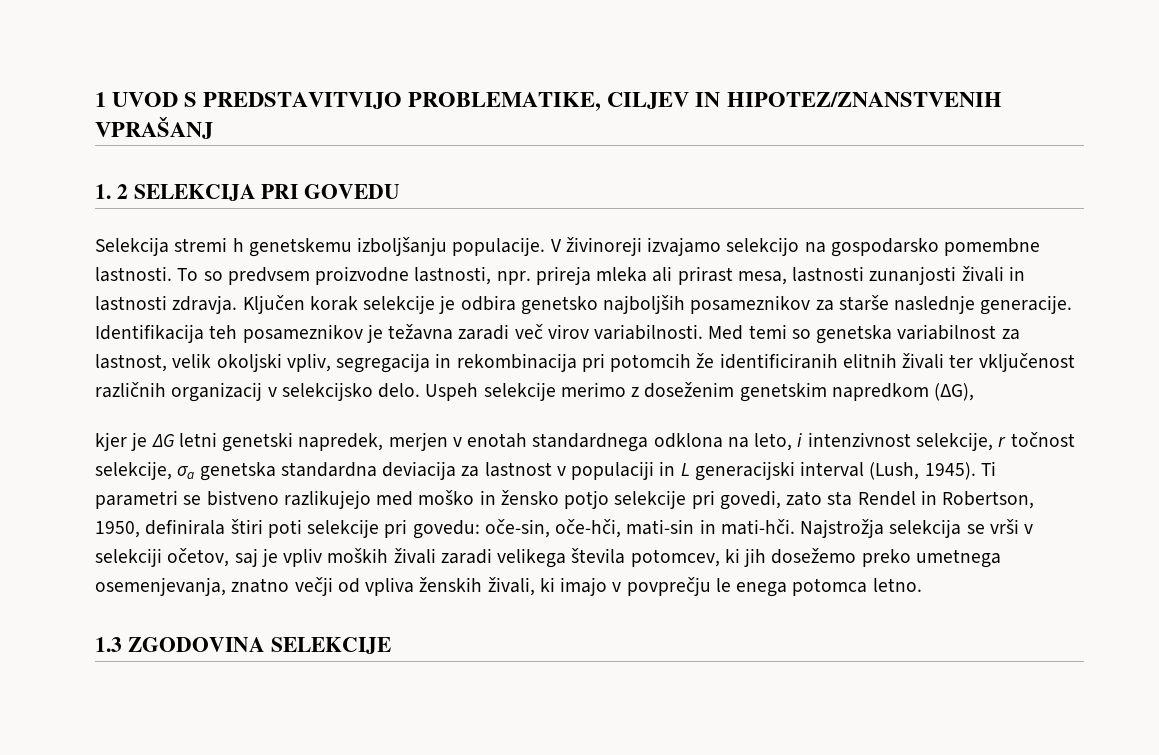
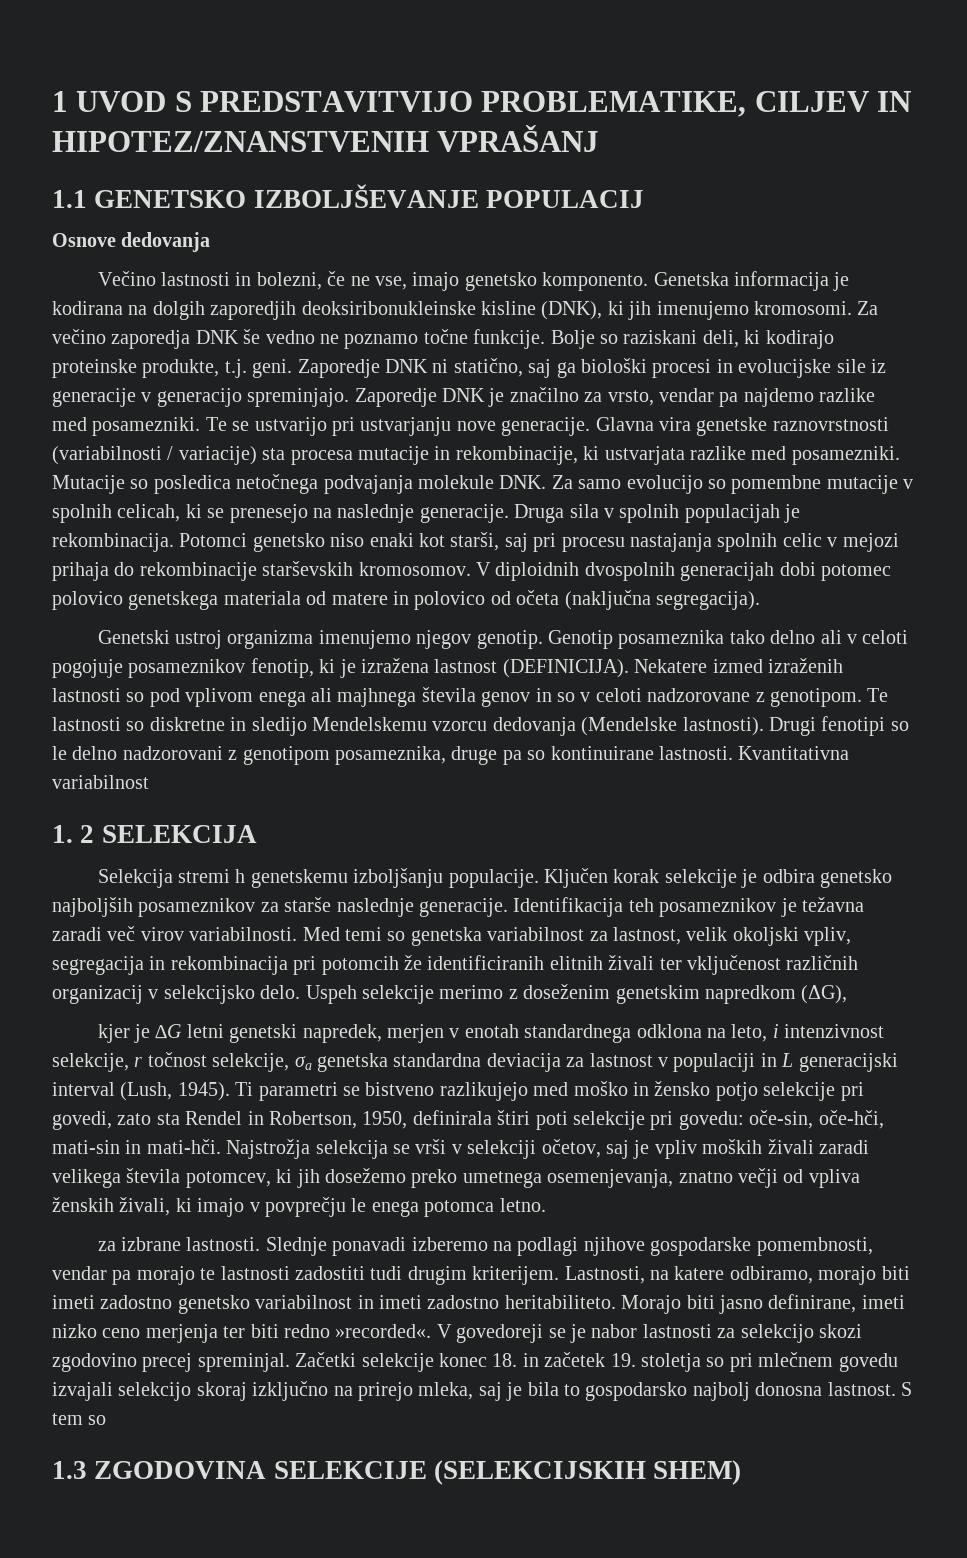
+ 1.1 GENETSKO IZBOLJŠEVANJE POPULACIJ
+ Osnove dedovanja
+ Večino lastnosti in bolezni, če ne vse, imajo genetsko komponento. Genetska informacija je kodirana na dolgih zaporedjih deoksiribonukleinske kisline (DNK), ki jih imenujemo kromosomi. Za večino zaporedja DNK še vedno ne poznamo točne funkcije. Bolje so raziskani deli, ki kodirajo proteinske produkte, t.j. geni. Zaporedje DNK ni statično, saj ga biološki procesi in evolucijske sile iz generacije v generacijo spreminjajo. Zaporedje DNK je značilno za vrsto, vendar pa najdemo razlike med posamezniki. Te se ustvarijo pri ustvarjanju nove generacije. Glavna vira genetske raznovrstnosti (variabilnosti / variacije) sta procesa mutacije in rekombinacije, ki ustvarjata razlike med posamezniki. Mutacije so posledica netočnega podvajanja molekule DNK. Za samo evolucijo so pomembne mutacije v spolnih celicah, ki se prenesejo na naslednje generacije. Druga sila v spolnih populacijah je rekombinacija. Potomci genetsko niso enaki kot starši, saj pri procesu nastajanja spolnih celic v mejozi prihaja do rekombinacije starševskih kromosomov. V diploidnih dvospolnih generacijah dobi potomec polovico genetskega materiala od matere in polovico od očeta (naključna segregacija).
+ Genetski ustroj organizma imenujemo njegov genotip. Genotip posameznika tako delno ali v celoti pogojuje posameznikov fenotip, ki je izražena lastnost (DEFINICIJA). Nekatere izmed izraženih lastnosti so pod vplivom enega ali majhnega števila genov in so v celoti nadzorovane z genotipom. Te lastnosti so diskretne in sledijo Mendelskemu vzorcu dedovanja (Mendelske lastnosti). Drugi fenotipi so le delno nadzorovani z genotipom posameznika, druge pa so kontinuirane lastnosti. Kvantitativna variabilnost
- 1. 2 SELEKCIJA PRI GOVEDU
+ 1. 2 SELEKCIJA
- V živinoreji izvajamo selekcijo na gospodarsko pomembne lastnosti. To so predvsem proizvodne lastnosti, npr. prireja mleka ali prirast mesa, lastnosti zunanjosti živali in lastnosti zdravja.
+ za izbrane lastnosti. Slednje ponavadi izberemo na podlagi njihove gospodarske pomembnosti, vendar pa morajo te lastnosti zadostiti tudi drugim kriterijem. Lastnosti, na katere odbiramo, morajo biti imeti zadostno genetsko variabilnost in imeti zadostno heritabiliteto. Morajo biti jasno definirane, imeti nizko ceno merjenja ter biti redno »recorded«. V govedoreji se je nabor lastnosti za selekcijo skozi zgodovino precej spreminjal. Začetki selekcije konec 18. in začetek 19. stoletja so pri mlečnem govedu izvajali selekcijo skoraj izključno na prirejo mleka, saj je bila to gospodarsko najbolj donosna lastnost. S tem so
- 1.3 ZGODOVINA SELEKCIJE
+ 1.3 ZGODOVINA SELEKCIJE (SELEKCIJSKIH SHEM)

